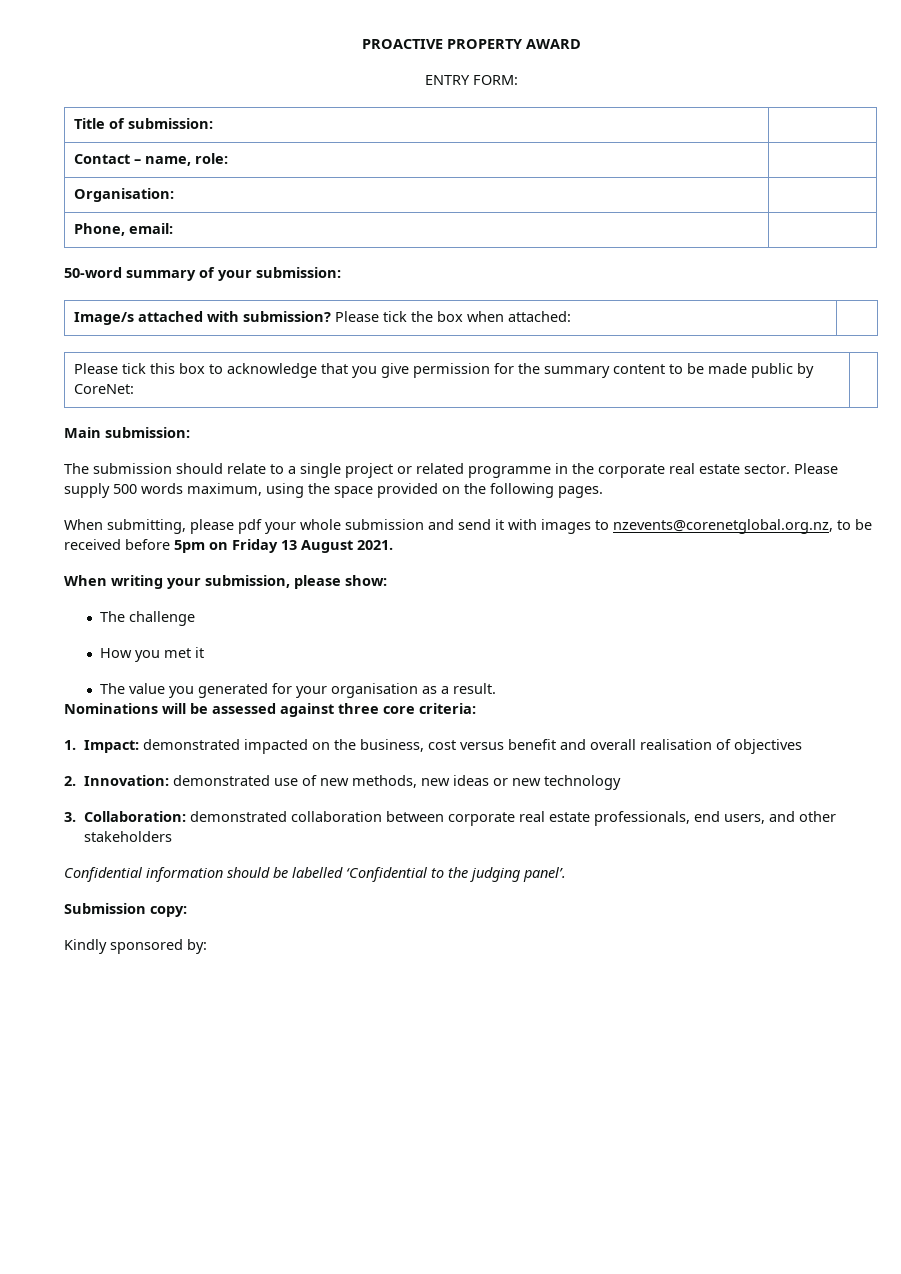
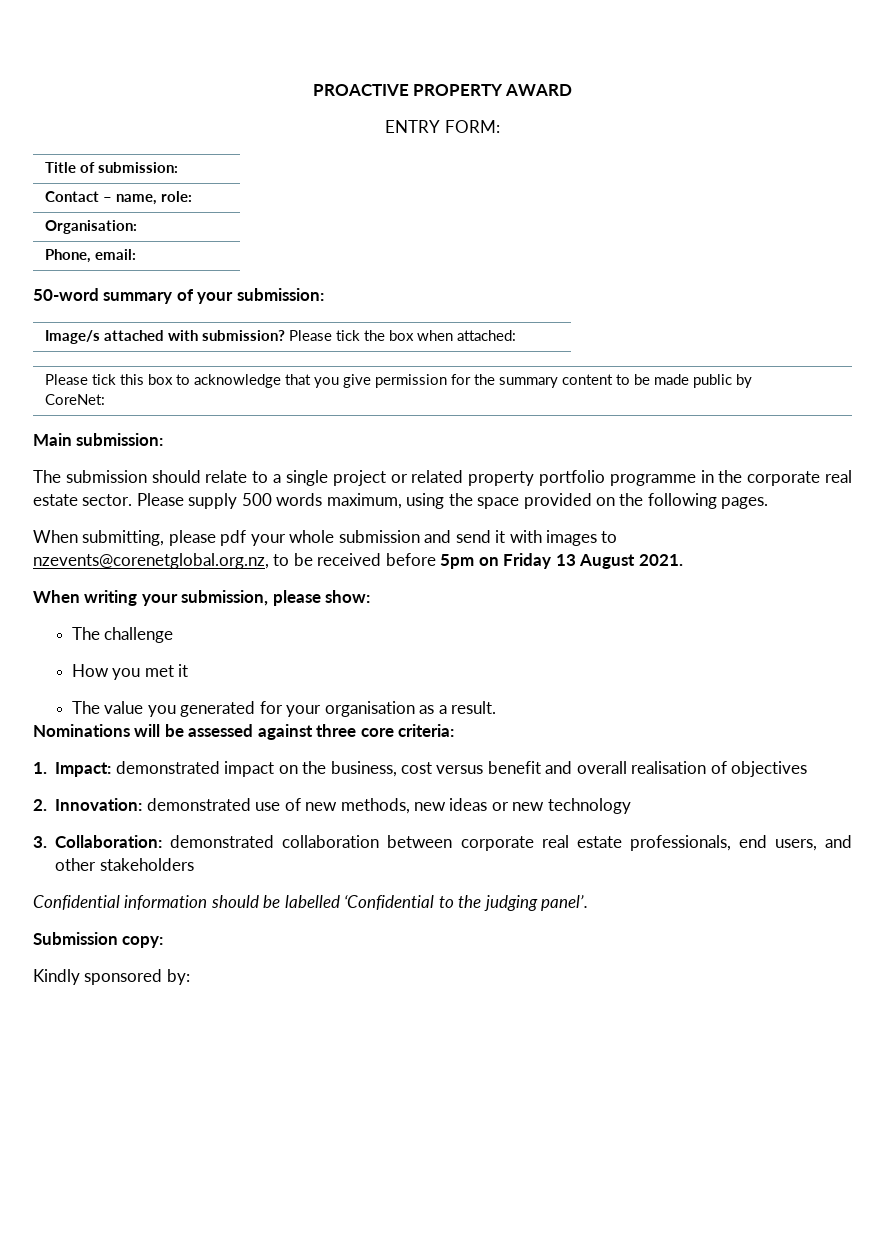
- The submission should relate to a single project or related programme in the corporate real estate sector.
+ The submission should relate to a single project or related property portfolio programme in the corporate real estate sector.
- 1. Impact: demonstrated impacted on the business, cost versus benefit and overall realisation of objectives
+ 1. Impact: demonstrated impact on the business, cost versus benefit and overall realisation of objectives

